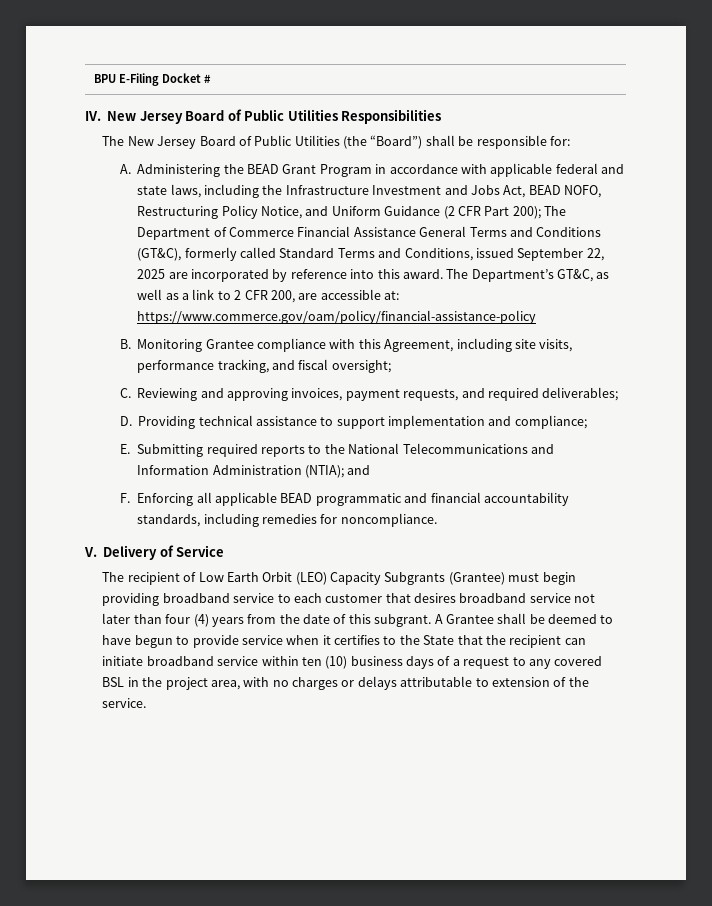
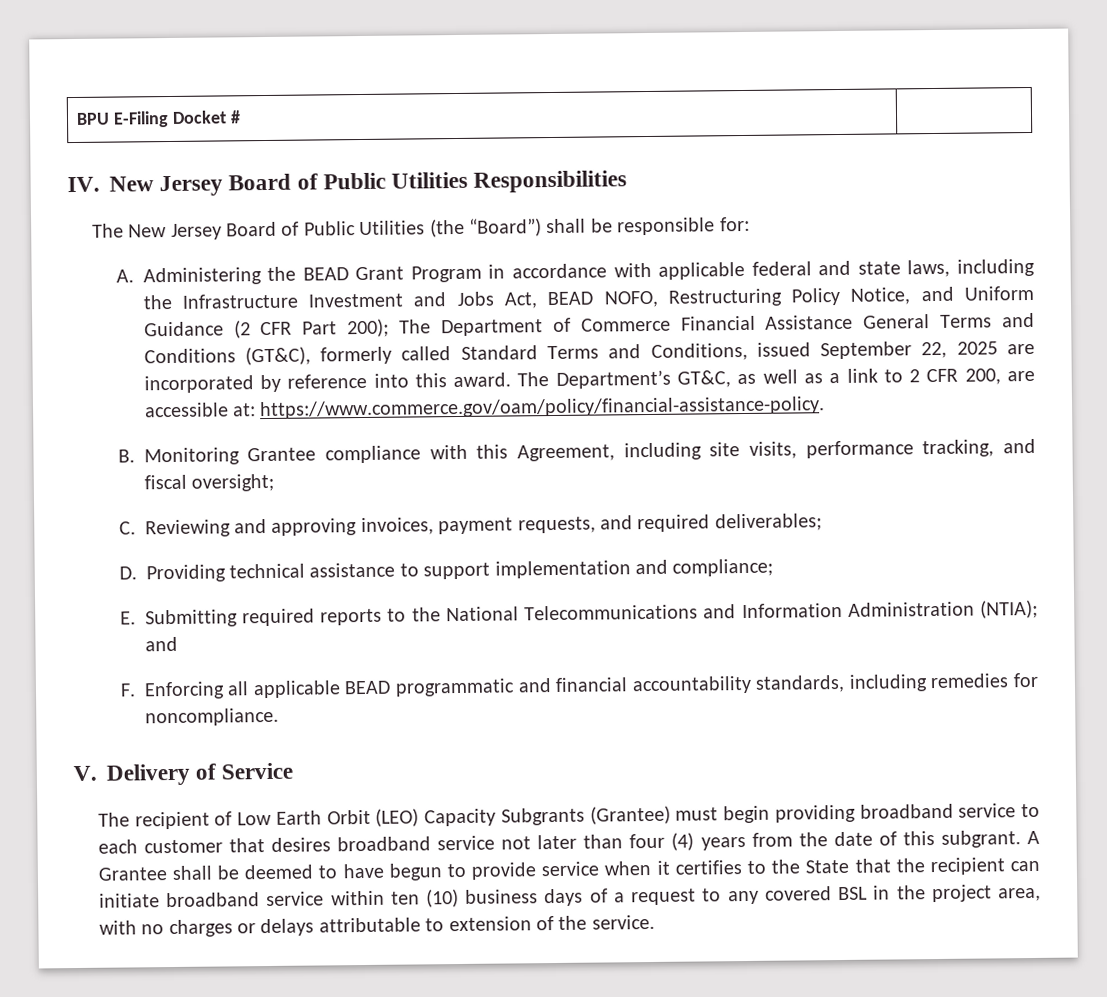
- The Department’s GT&C, as well as a link to 2 CFR 200, are accessible at: https://www.commerce.gov/oam/policy/financial-assistance-policy
+ The Department’s GT&C, as well as a link to 2 CFR 200, are accessible at: https://www.commerce.gov/oam/policy/financial-assistance-policy.

